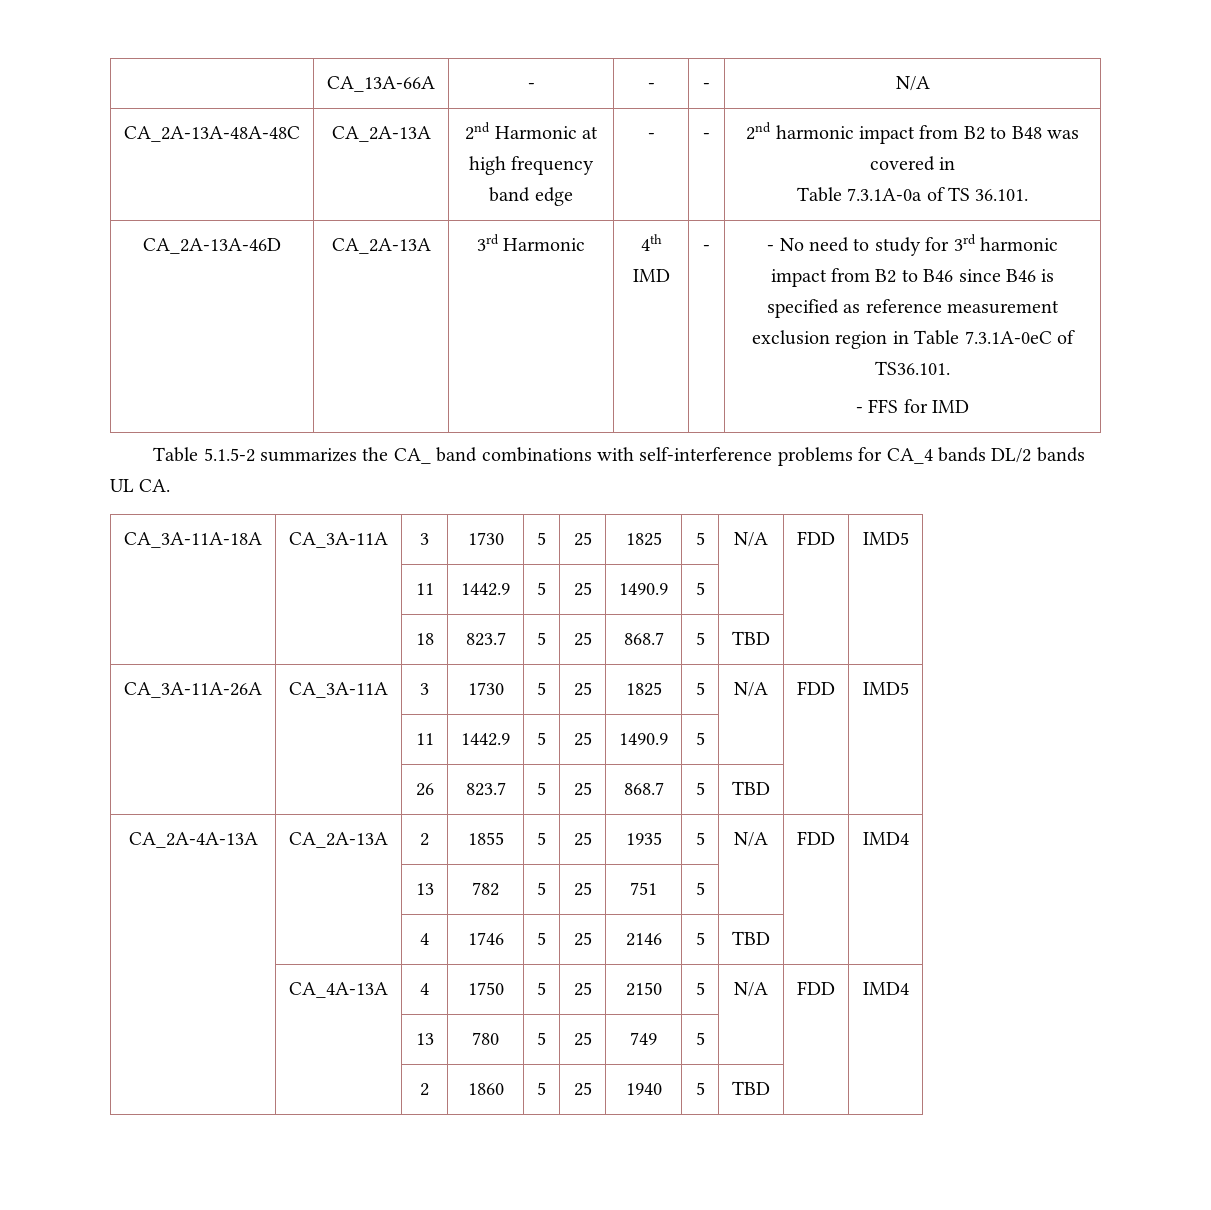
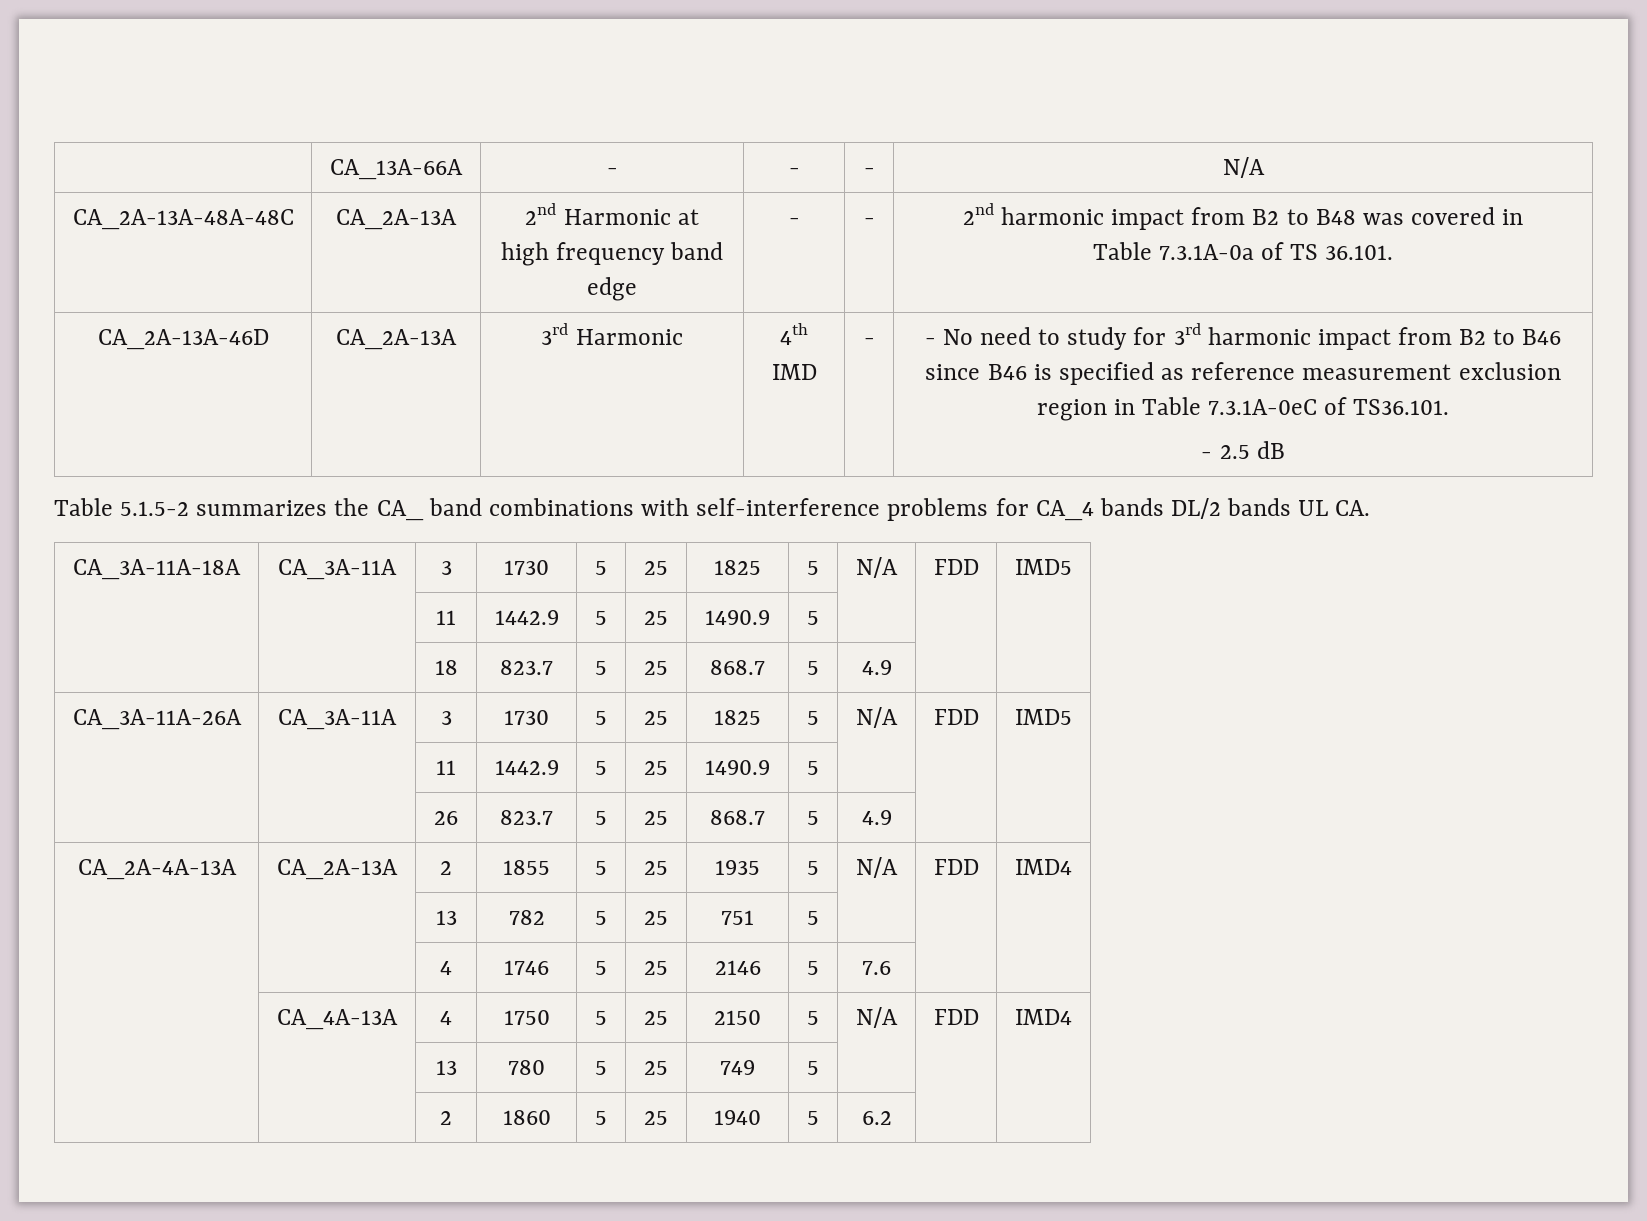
  CA_2A-13A-46D | CA_2A-13A | 3rd Harmonic | 4th IMD | - | - No need to study for 3rd harmonic impact from B2 to B46 since B46 is specified as reference measurement exclusion region in Table 7.3.1A-0eC of TS36.101.
- - FFS for IMD
+ - 2.5 dB
- | | 18 | 823.7 | 5 | 25 | 868.7 | 5 | TBD | |
+ | | 18 | 823.7 | 5 | 25 | 868.7 | 5 | 4.9 | |
- | | 26 | 823.7 | 5 | 25 | 868.7 | 5 | TBD | |
+ | | 26 | 823.7 | 5 | 25 | 868.7 | 5 | 4.9 | |
- | | 4 | 1746 | 5 | 25 | 2146 | 5 | TBD | |
+ | | 4 | 1746 | 5 | 25 | 2146 | 5 | 7.6 | |
- | | 2 | 1860 | 5 | 25 | 1940 | 5 | TBD | |
+ | | 2 | 1860 | 5 | 25 | 1940 | 5 | 6.2 | |

